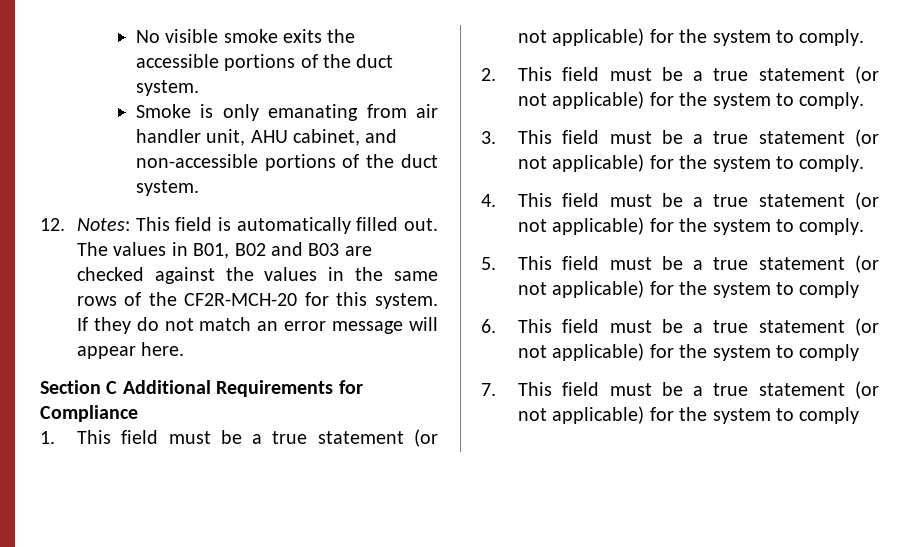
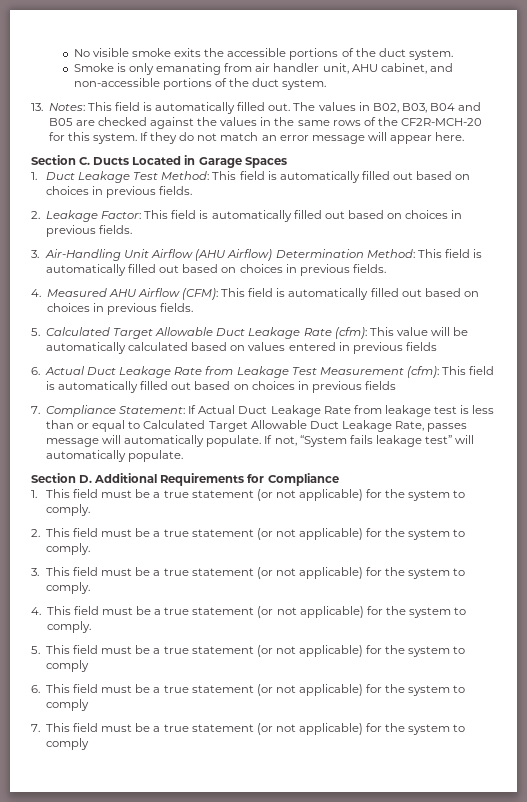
- 12. Notes: This field is automatically filled out.
+ 13. Notes: This field is automatically filled out.
- The values in B01, B02 and B03 are checked against the values in the same rows of the CF2R-MCH-20 for this system.
+ The values in B02, B03, B04 and B05 are checked against the values in the same rows of the CF2R-MCH-20 for this system.
- Section C Additional Requirements for Compliance
+ Section C. Ducts Located in Garage Spaces
+ 1. Duct Leakage Test Method: This field is automatically filled out based on choices in previous fields.
+ 2. Leakage Factor: This field is automatically filled out based on choices in previous fields.
+ 3. Air-Handling Unit Airflow (AHU Airflow) Determination Method: This field is automatically filled out based on choices in previous fields.
+ 4. Measured AHU Airflow (CFM): This field is automatically filled out based on choices in previous fields.
+ 5. Calculated Target Allowable Duct Leakage Rate (cfm): This value will be automatically calculated based on values entered in previous fields
+ 6. Actual Duct Leakage Rate from Leakage Test Measurement (cfm): This field is automatically filled out based on choices in previous fields
+ 7. Compliance Statement: If Actual Duct Leakage Rate from leakage test is less than or equal to Calculated Target Allowable Duct Leakage Rate, passes message will automatically populate. If not, “System fails leakage test” will automatically populate.
+ Section D. Additional Requirements for Compliance

